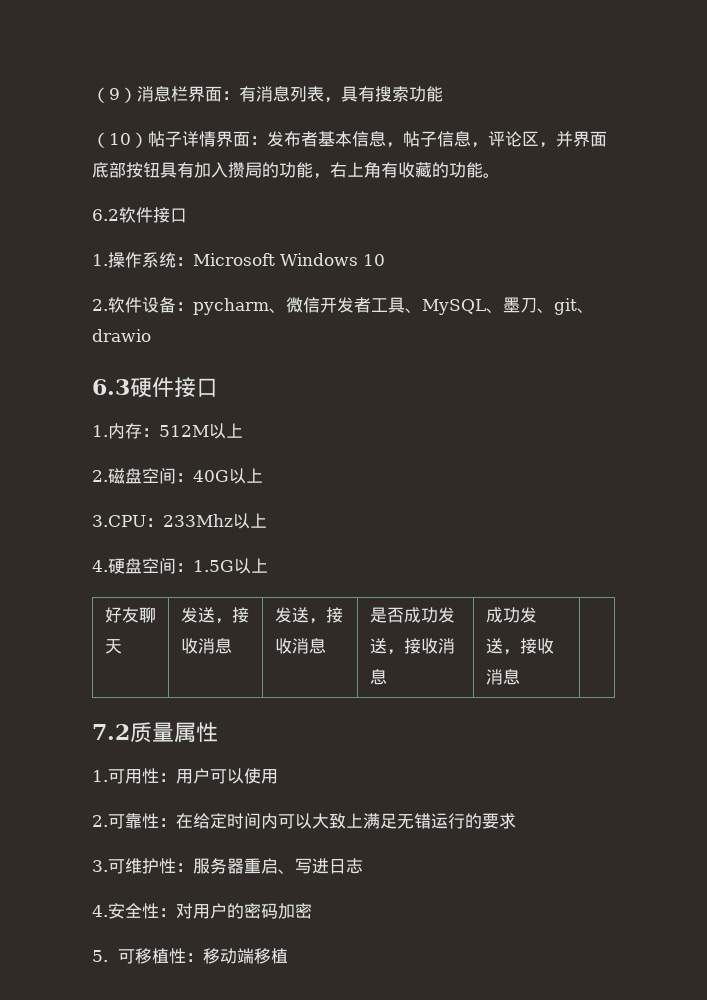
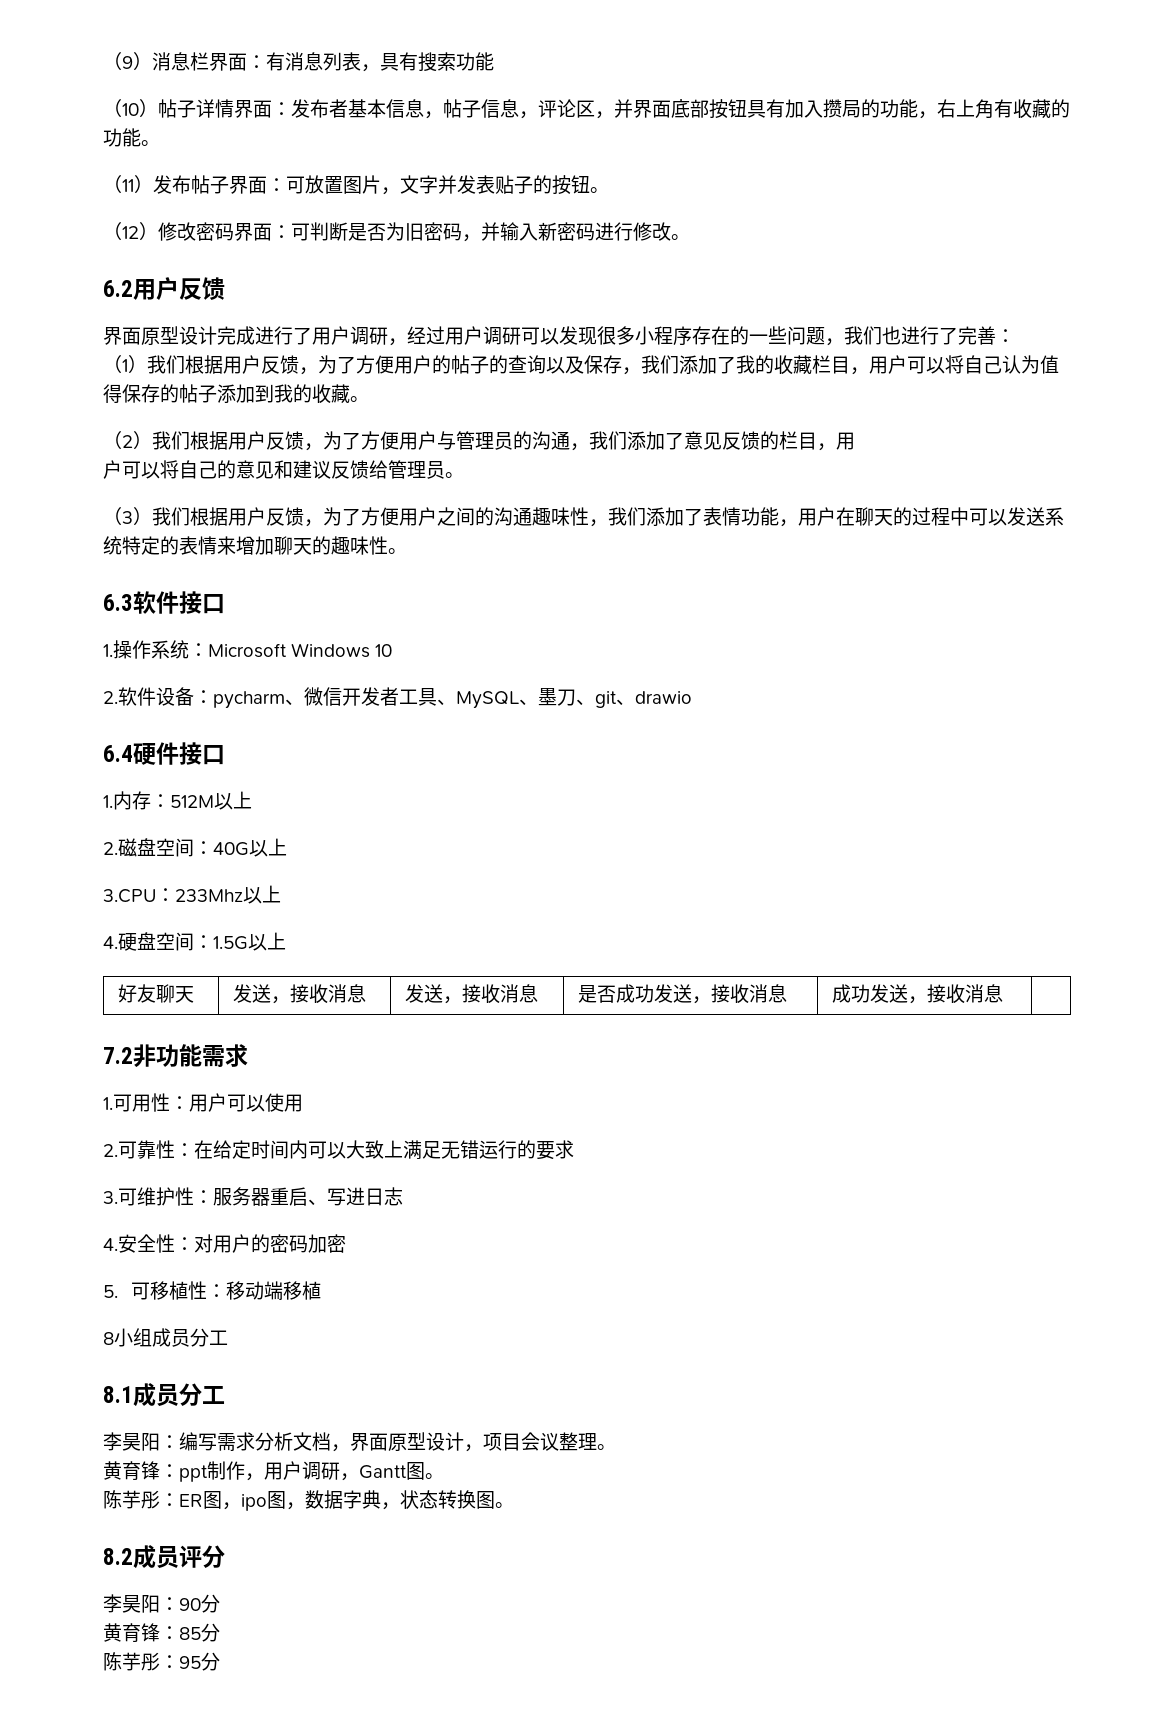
- 6.2软件接口
+ （11）发布帖子界面：可放置图片，文字并发表贴子的按钮。
+ （12）修改密码界面：可判断是否为旧密码，并输入新密码进行修改。
+ 6.2用户反馈
+ 界面原型设计完成进行了用户调研，经过用户调研可以发现很多小程序存在的一些问题，我们也进行了完善：
+ （1）我们根据用户反馈，为了方便用户的帖子的查询以及保存，我们添加了我的收藏栏目，用户可以将自己认为值得保存的帖子添加到我的收藏。
+ （2）我们根据用户反馈，为了方便用户与管理员的沟通，我们添加了意见反馈的栏目，用
+ 户可以将自己的意见和建议反馈给管理员。
+ （3）我们根据用户反馈，为了方便用户之间的沟通趣味性，我们添加了表情功能，用户在聊天的过程中可以发送系统特定的表情来增加聊天的趣味性。
+ 6.3软件接口
- 6.3硬件接口
+ 6.4硬件接口
- 7.2质量属性
+ 7.2非功能需求
+ 8小组成员分工
+ 8.1成员分工
+ 李昊阳：编写需求分析文档，界面原型设计，项目会议整理。
+ 黄育锋：ppt制作，用户调研，Gantt图。
+ 陈芋彤：ER图，ipo图，数据字典，状态转换图。
+ 8.2成员评分
+ 李昊阳：90分
+ 黄育锋：85分
+ 陈芋彤：95分

